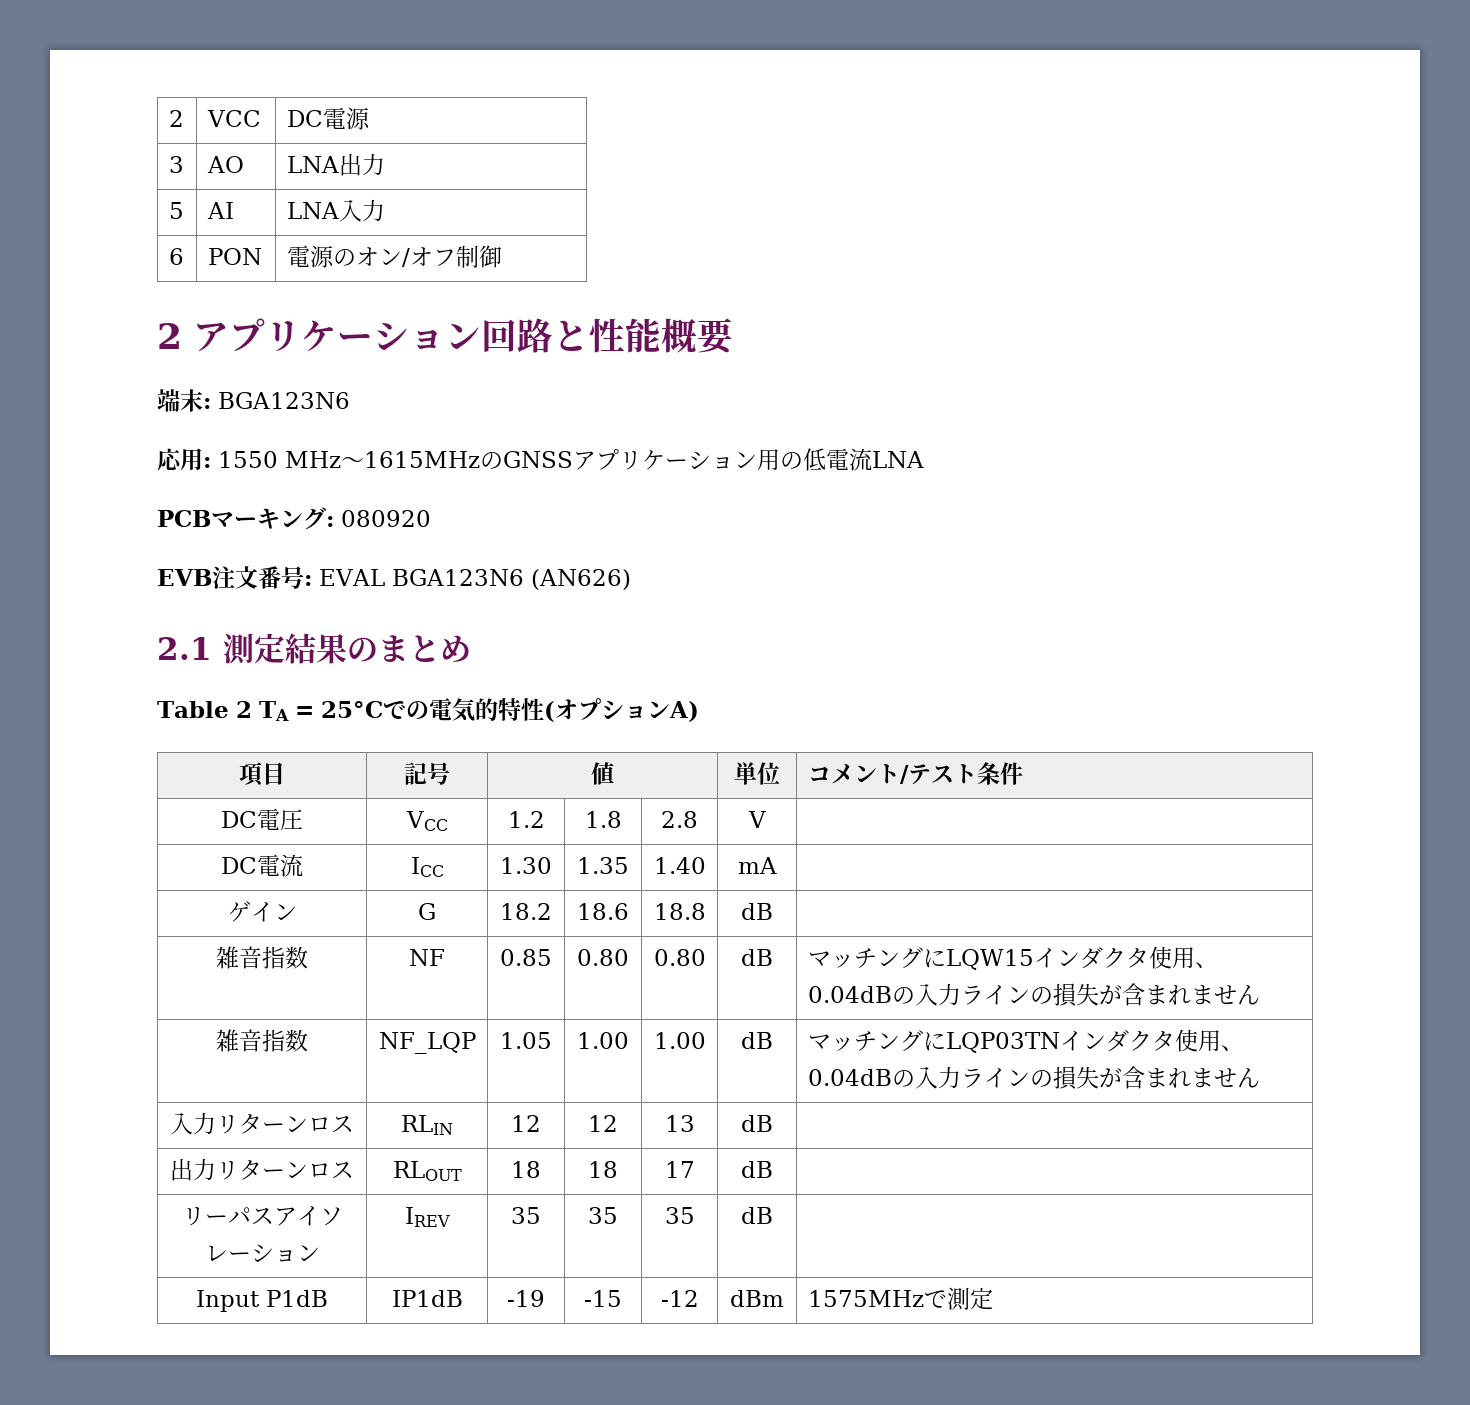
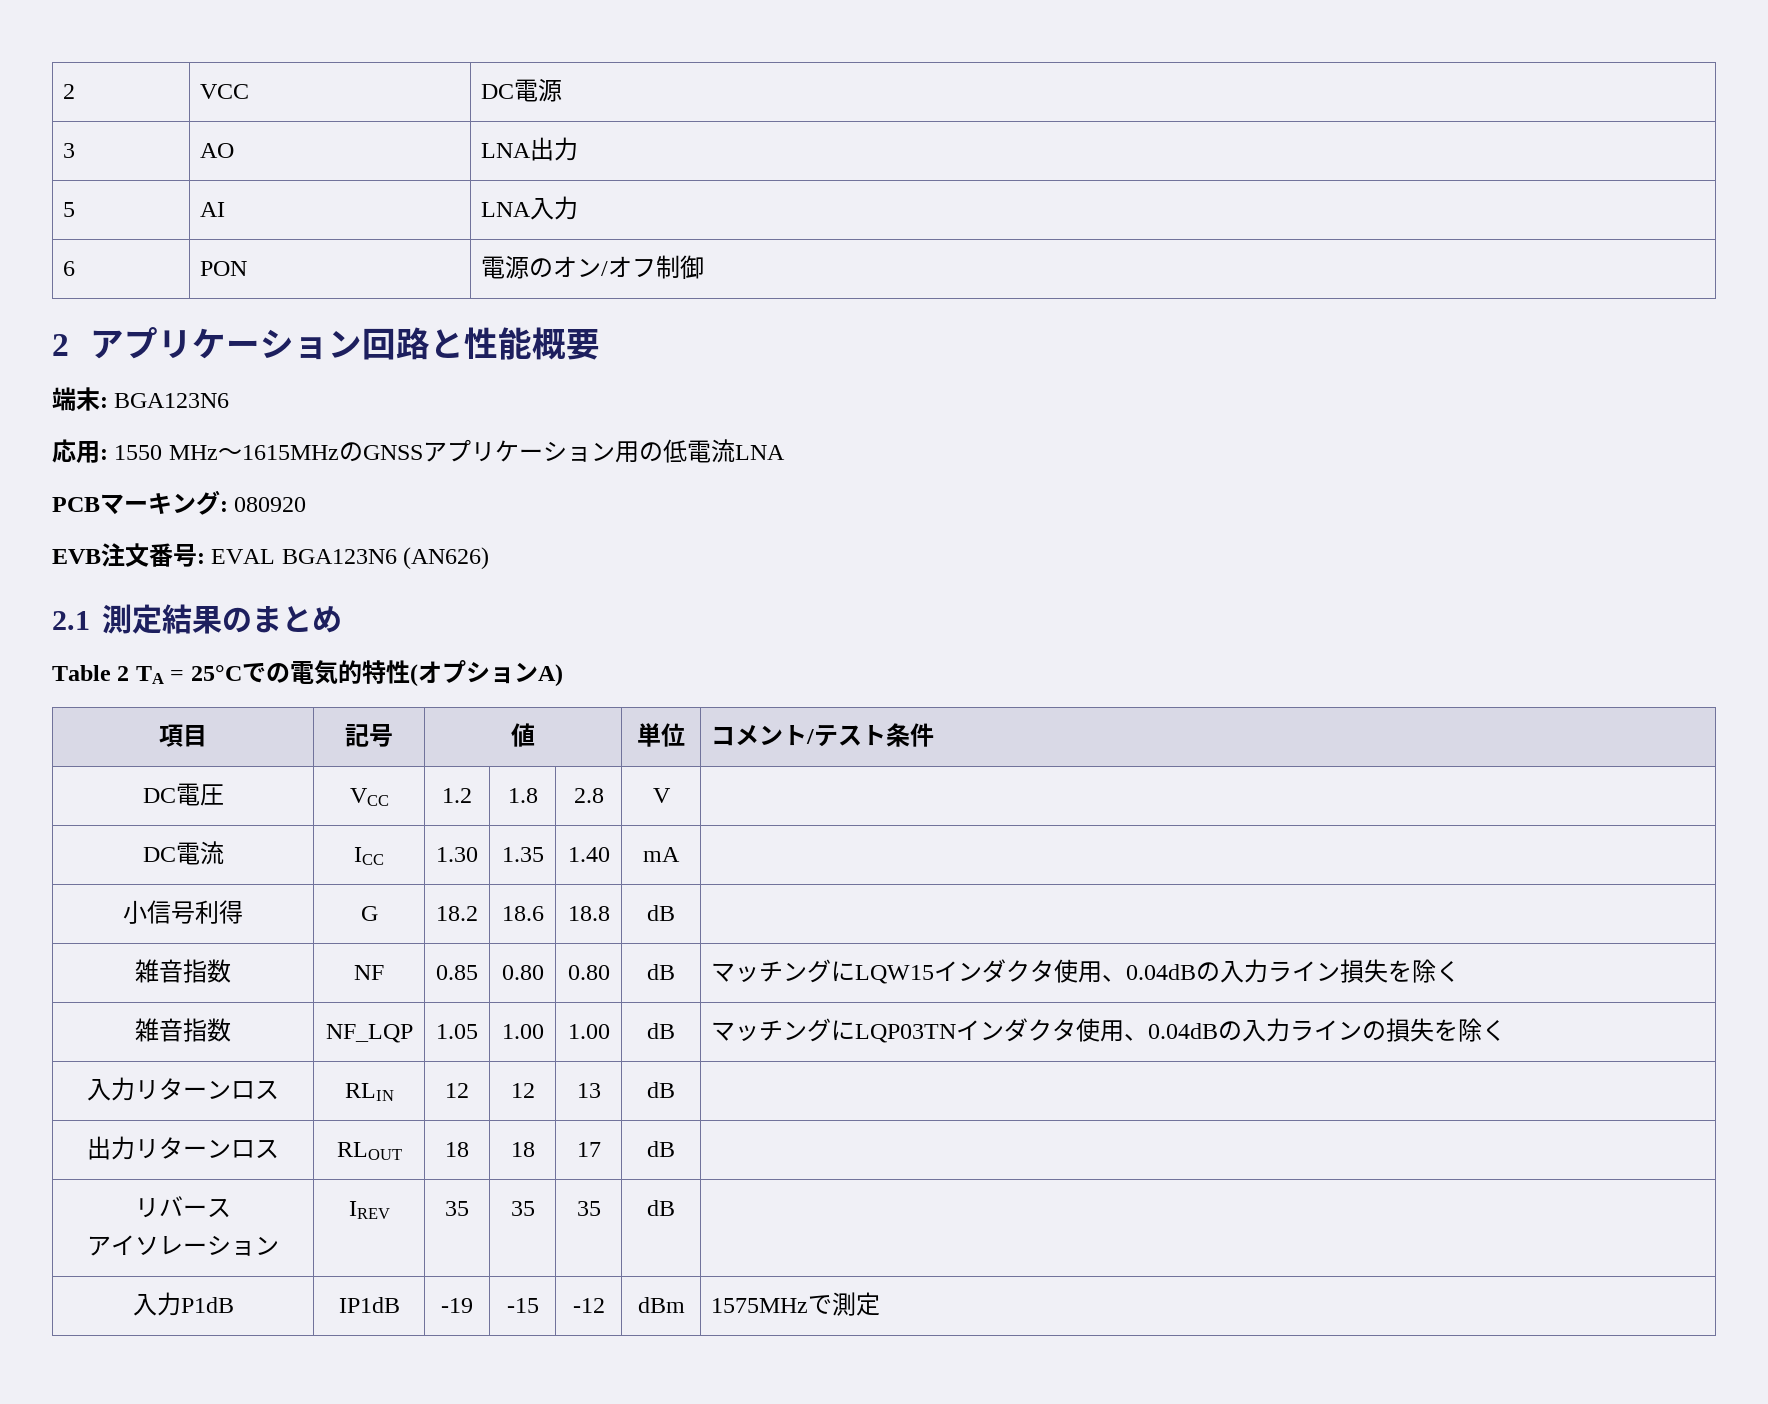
- ゲイン | G | 18.2 | 18.6 | 18.8 | dB |
+ 小信号利得 | G | 18.2 | 18.6 | 18.8 | dB |
- 雑音指数 | NF | 0.85 | 0.80 | 0.80 | dB | マッチングにLQW15インダクタ使用、0.04dBの入力ラインの損失が含まれません
+ 雑音指数 | NF | 0.85 | 0.80 | 0.80 | dB | マッチングにLQW15インダクタ使用、0.04dBの入力ライン損失を除く
- 雑音指数 | NF_LQP | 1.05 | 1.00 | 1.00 | dB | マッチングにLQP03TNインダクタ使用、0.04dBの入力ラインの損失が含まれません
+ 雑音指数 | NF_LQP | 1.05 | 1.00 | 1.00 | dB | マッチングにLQP03TNインダクタ使用、0.04dBの入力ラインの損失を除く
- リーパスアイソレーション | IREV | 35 | 35 | 35 | dB |
+ リバース
+ アイソレーション | IREV | 35 | 35 | 35 | dB |
- Input P1dB | IP1dB | -19 | -15 | -12 | dBm | 1575MHzで測定
+ 入力P1dB | IP1dB | -19 | -15 | -12 | dBm | 1575MHzで測定

